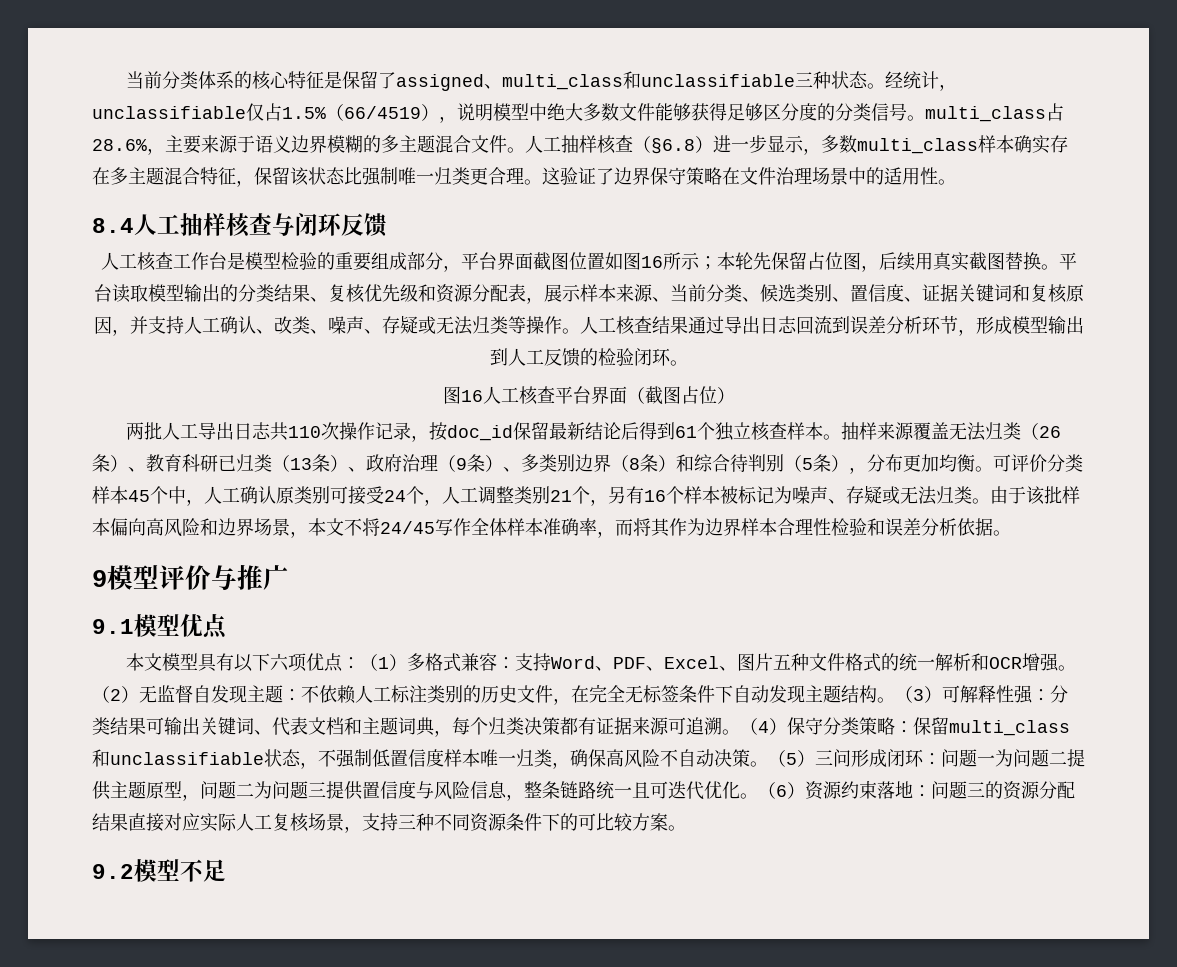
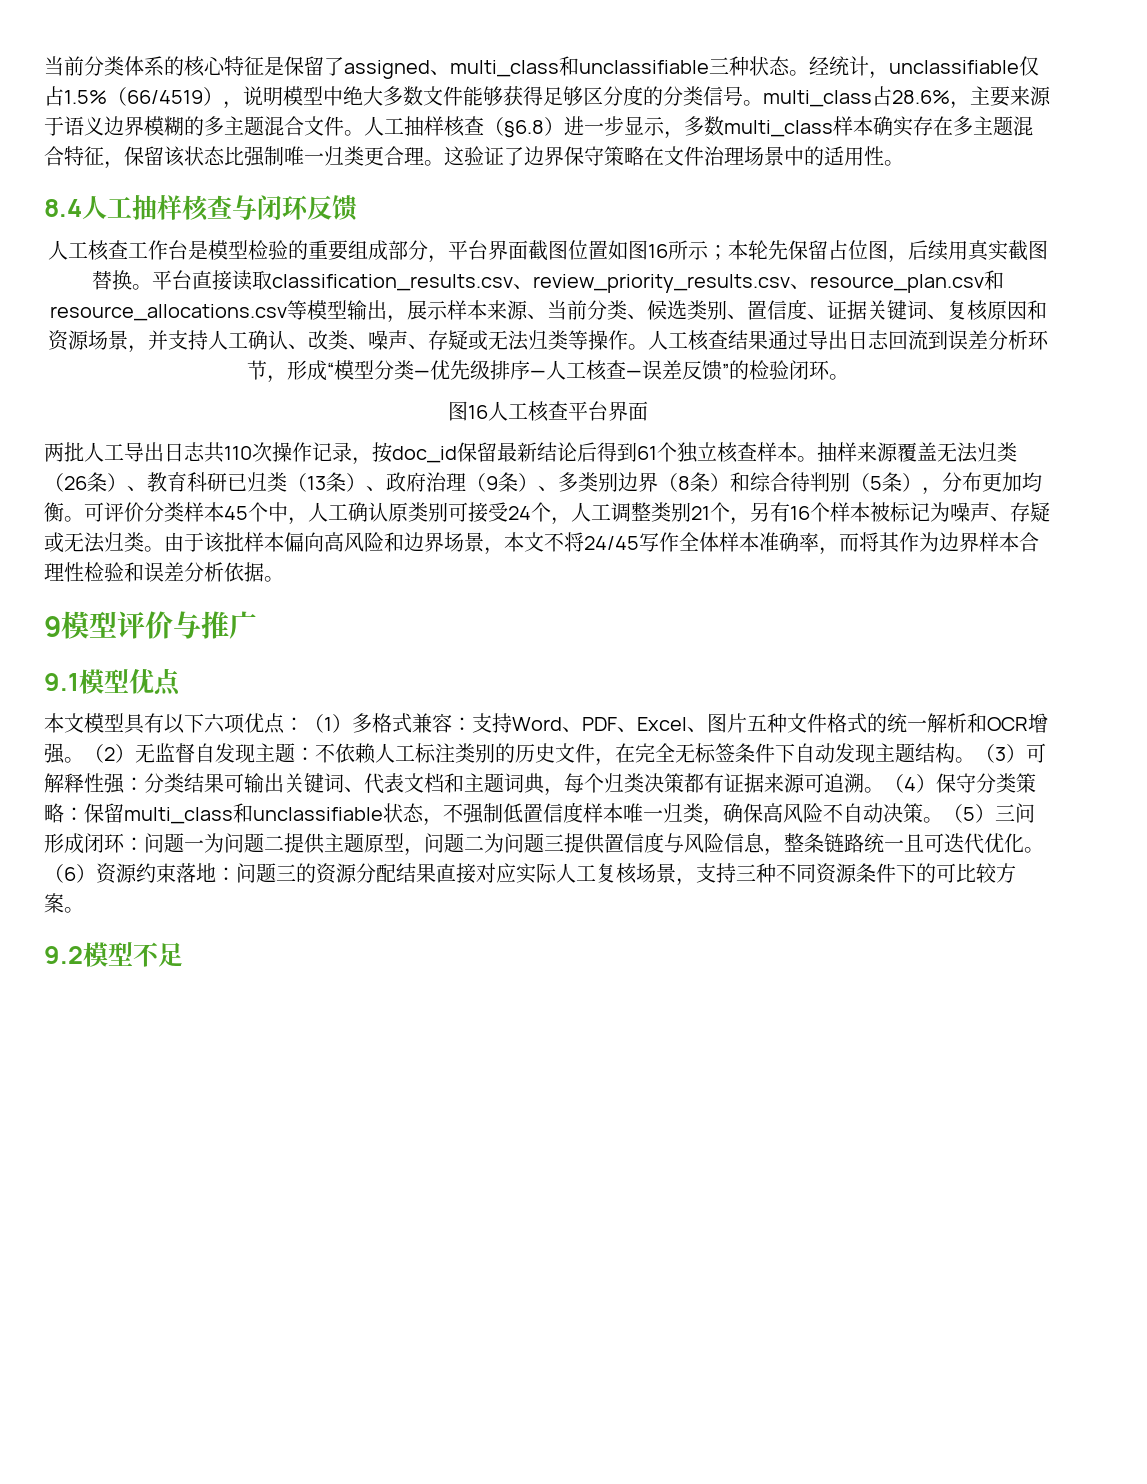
- 平台读取模型输出的分类结果、复核优先级和资源分配表，展示样本来源、当前分类、候选类别、置信度、证据关键词和复核原因，并支持人工确认、改类、噪声、存疑或无法归类等操作。
+ 平台直接读取classification_results.csv、review_priority_results.csv、resource_plan.csv和resource_allocations.csv等模型输出，展示样本来源、当前分类、候选类别、置信度、证据关键词、复核原因和资源场景，并支持人工确认、改类、噪声、存疑或无法归类等操作。
- 人工核查结果通过导出日志回流到误差分析环节，形成模型输出到人工反馈的检验闭环。
+ 人工核查结果通过导出日志回流到误差分析环节，形成“模型分类—优先级排序—人工核查—误差反馈”的检验闭环。
- 图16人工核查平台界面（截图占位）
+ 图16人工核查平台界面

